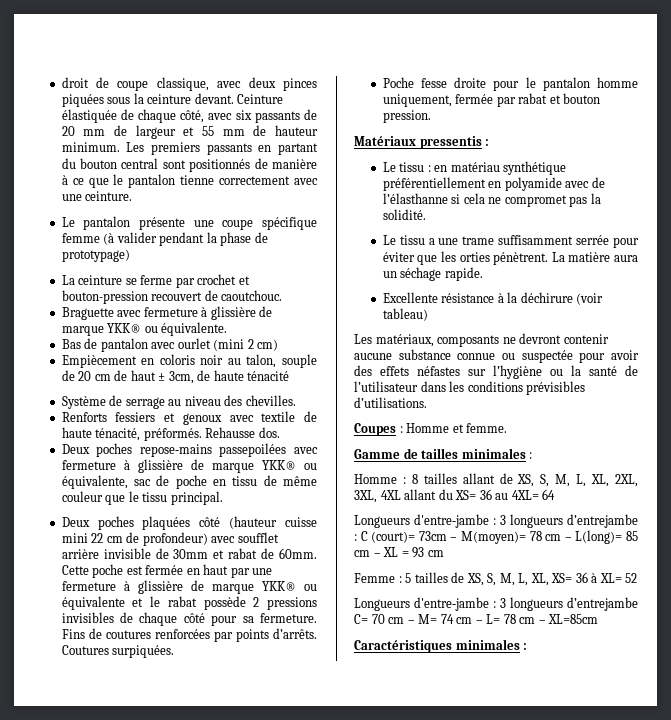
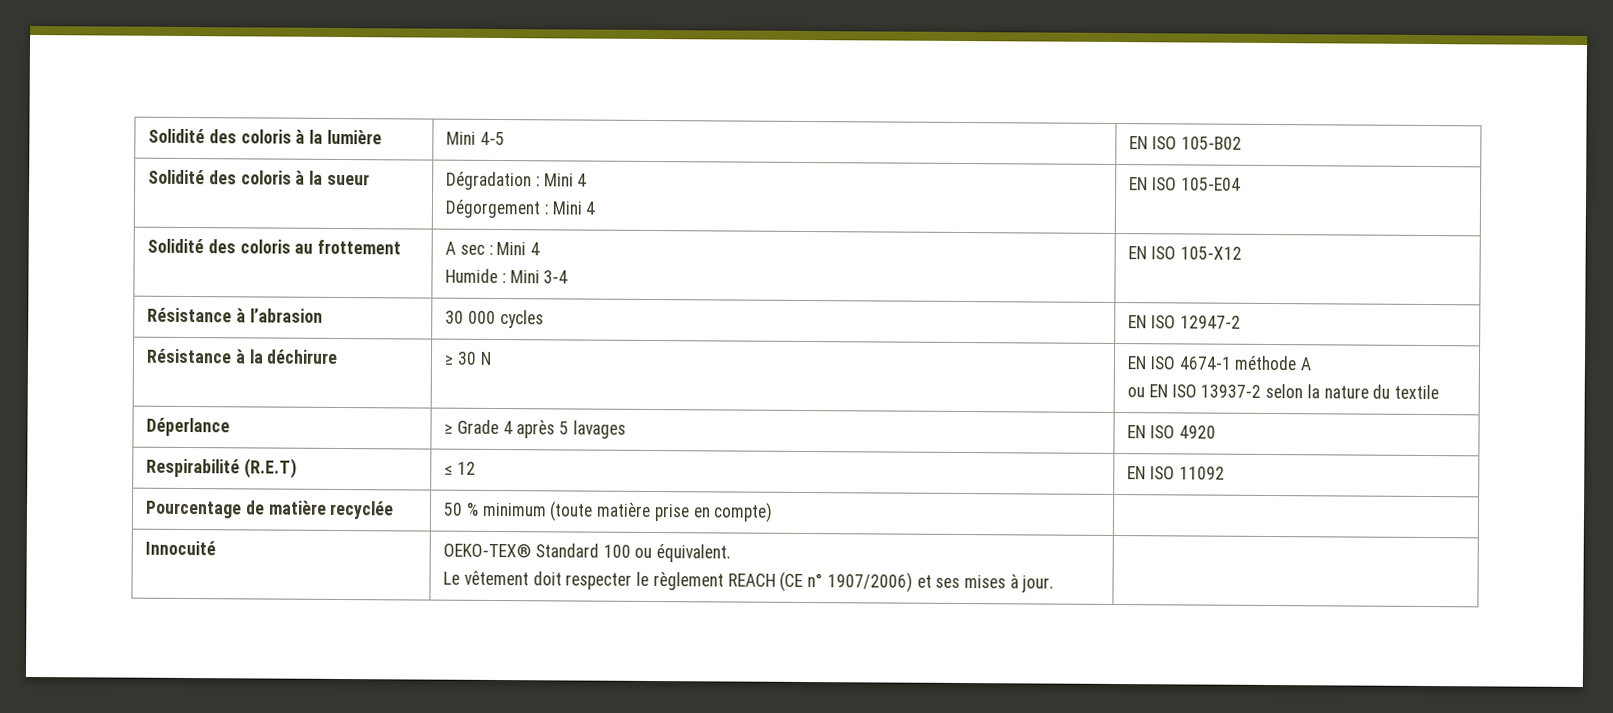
- droit de coupe classique, avec deux pinces piquées sous la ceinture devant. Ceinture élastiquée de chaque côté, avec six passants de 20 mm de largeur et 55 mm de hauteur minimum. Les premiers passants en partant du bouton central sont positionnés de manière à ce que le pantalon tienne correctement avec une ceinture.
- Le pantalon présente une coupe spécifique femme (à valider pendant la phase de prototypage)
- La ceinture se ferme par crochet et bouton-pression recouvert de caoutchouc.
- Braguette avec fermeture à glissière de marque YKK® ou équivalente.
- Bas de pantalon avec ourlet (mini 2 cm)
- Empiècement en coloris noir au talon, souple de 20 cm de haut ± 3cm, de haute ténacité
- Système de serrage au niveau des chevilles.
- Renforts fessiers et genoux avec textile de haute ténacité, préformés. Rehausse dos.
- Deux poches repose‐mains passepoilées avec fermeture à glissière de marque YKK® ou équivalente, sac de poche en tissu de même couleur que le tissu principal.
- Deux poches plaquées côté (hauteur cuisse mini 22 cm de profondeur) avec soufflet arrière invisible de 30mm et rabat de 60mm. Cette poche est fermée en haut par une fermeture à glissière de marque YKK® ou équivalente et le rabat possède 2 pressions invisibles de chaque côté pour sa fermeture. Fins de coutures renforcées par points d’arrêts. Coutures surpiquées.
- Poche fesse droite pour le pantalon homme uniquement, fermée par rabat et bouton pression.
- Matériaux pressentis :
- Le tissu : en matériau synthétique préférentiellement en polyamide avec de l’élasthanne si cela ne compromet pas la solidité.
- Le tissu a une trame suffisamment serrée pour éviter que les orties pénètrent. La matière aura un séchage rapide.
- Excellente résistance à la déchirure (voir tableau)
- Les matériaux, composants ne devront contenir aucune substance connue ou suspectée pour avoir des effets néfastes sur l’hygiène ou la santé de l’utilisateur dans les conditions prévisibles d’utilisations.
- Coupes : Homme et femme.
- Gamme de tailles minimales :
- Homme : 8 tailles allant de XS, S, M, L, XL, 2XL, 3XL, 4XL allant du XS= 36 au 4XL= 64
- Longueurs d'entre‐jambe : 3 longueurs d’entrejambe : C (court)= 73cm – M(moyen)= 78 cm – L(long)= 85 cm – XL = 93 cm
- Femme : 5 tailles de XS, S, M, L, XL, XS= 36 à XL= 52
- Longueurs d'entre‐jambe : 3 longueurs d’entrejambe C= 70 cm – M= 74 cm – L= 78 cm – XL=85cm
- Caractéristiques minimales :
+ Solidité des coloris à la lumière | Mini 4-5 | EN ISO 105‐B02
+ Solidité des coloris à la sueur | Dégradation : Mini 4
+ Dégorgement : Mini 4 | EN ISO 105‐E04
+ Solidité des coloris au frottement | A sec : Mini 4
+ Humide : Mini 3-4 | EN ISO 105-X12
+ Résistance à l’abrasion | 30 000 cycles | EN ISO 12947-2
+ Résistance à la déchirure | ≥ 30 N | EN ISO 4674-1 méthode A
+ ou EN ISO 13937‑2 selon la nature du textile
+ Déperlance | ≥ Grade 4 après 5 lavages | EN ISO 4920
+ Respirabilité (R.E.T) | ≤ 12 | EN ISO 11092
+ Pourcentage de matière recyclée | 50 % minimum (toute matière prise en compte) |
+ Innocuité | OEKO-TEX® Standard 100 ou équivalent.
+ Le vêtement doit respecter le règlement REACH (CE n° 1907/2006) et ses mises à jour. |

